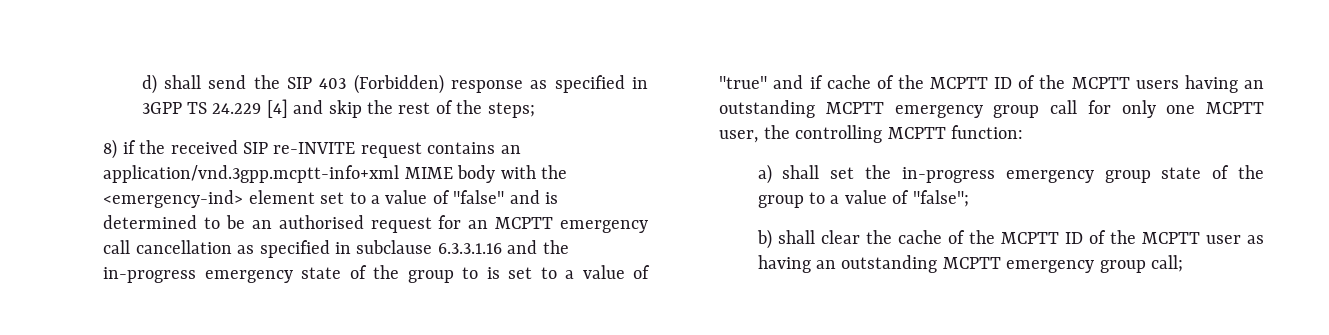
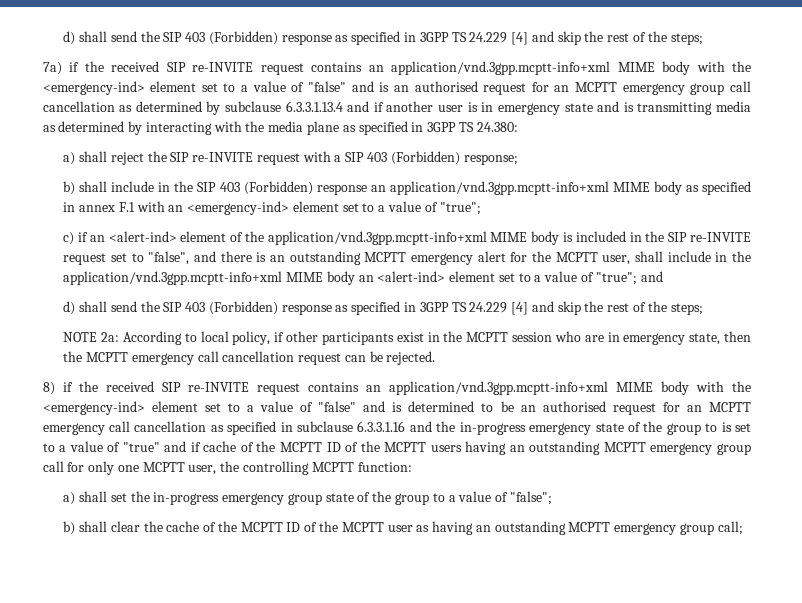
+ 7a) if the received SIP re-INVITE request contains an application/vnd.3gpp.mcptt-info+xml MIME body with the <emergency-ind> element set to a value of "false" and is an authorised request for an MCPTT emergency group call cancellation as determined by subclause 6.3.3.1.13.4 and if another user is in emergency state and is transmitting media as determined by interacting with the media plane as specified in 3GPP TS 24.380:
+ a) shall reject the SIP re-INVITE request with a SIP 403 (Forbidden) response;
+ b) shall include in the SIP 403 (Forbidden) response an application/vnd.3gpp.mcptt-info+xml MIME body as specified in annex F.1 with an <emergency-ind> element set to a value of "true";
+ c) if an <alert-ind> element of the application/vnd.3gpp.mcptt-info+xml MIME body is included in the SIP re-INVITE request set to "false", and there is an outstanding MCPTT emergency alert for the MCPTT user, shall include in the application/vnd.3gpp.mcptt-info+xml MIME body an <alert-ind> element set to a value of "true"; and
+ d) shall send the SIP 403 (Forbidden) response as specified in 3GPP TS 24.229 [4] and skip the rest of the steps;
+ NOTE 2a: According to local policy, if other participants exist in the MCPTT session who are in emergency state, then the MCPTT emergency call cancellation request can be rejected.

